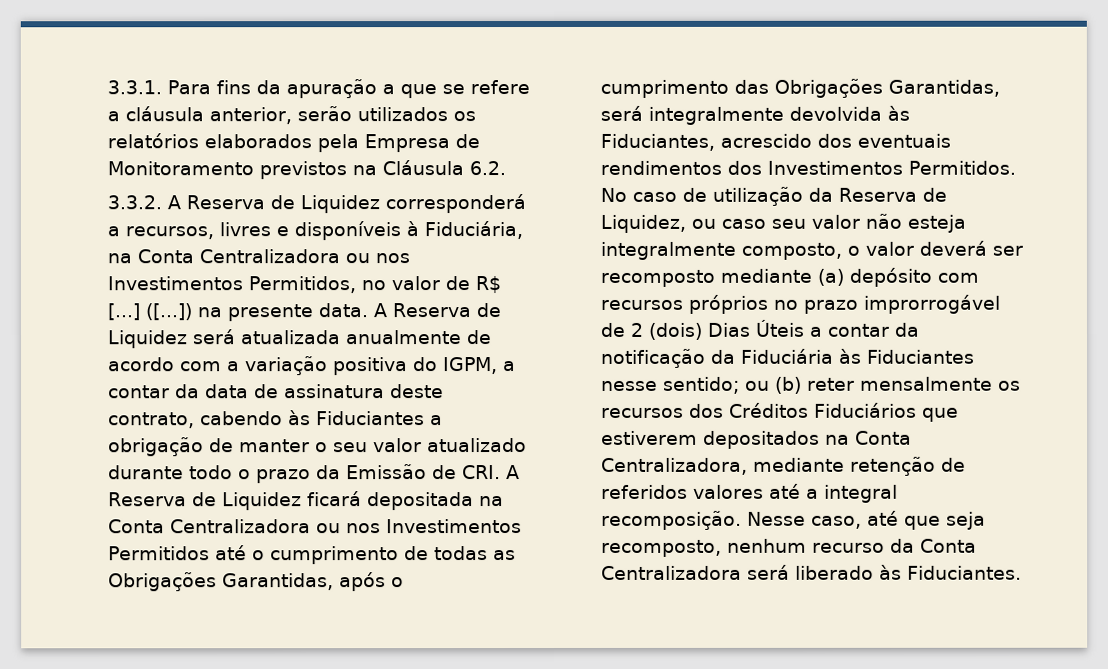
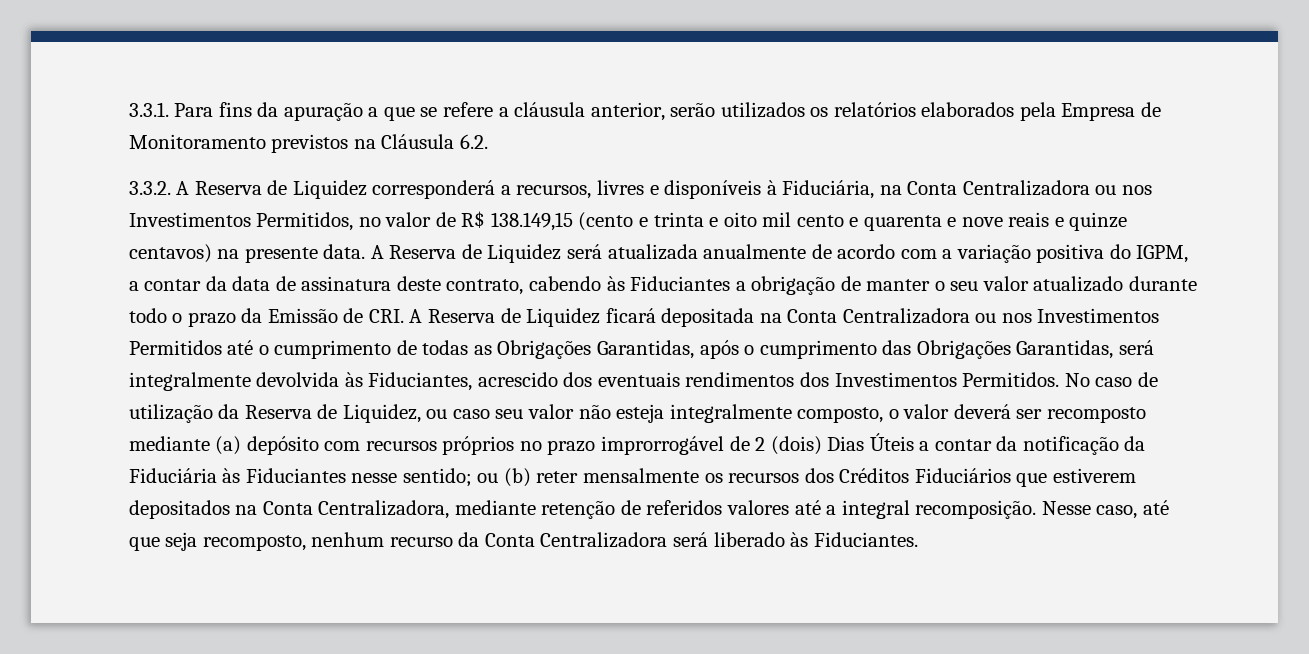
- 3.3.2. A Reserva de Liquidez corresponderá a recursos, livres e disponíveis à Fiduciária, na Conta Centralizadora ou nos Investimentos Permitidos, no valor de R$ [...] ([...]) na presente data.
+ 3.3.2. A Reserva de Liquidez corresponderá a recursos, livres e disponíveis à Fiduciária, na Conta Centralizadora ou nos Investimentos Permitidos, no valor de R$ 138.149,15 (cento e trinta e oito mil cento e quarenta e nove reais e quinze centavos) na presente data.

